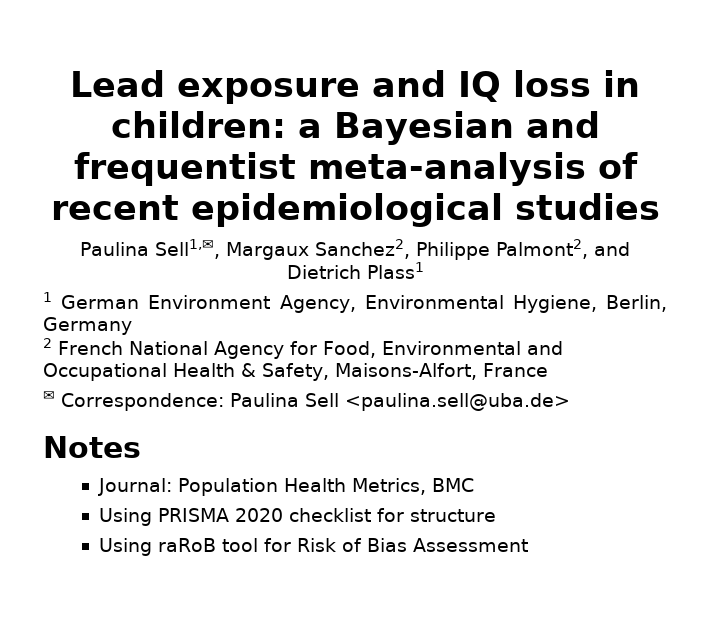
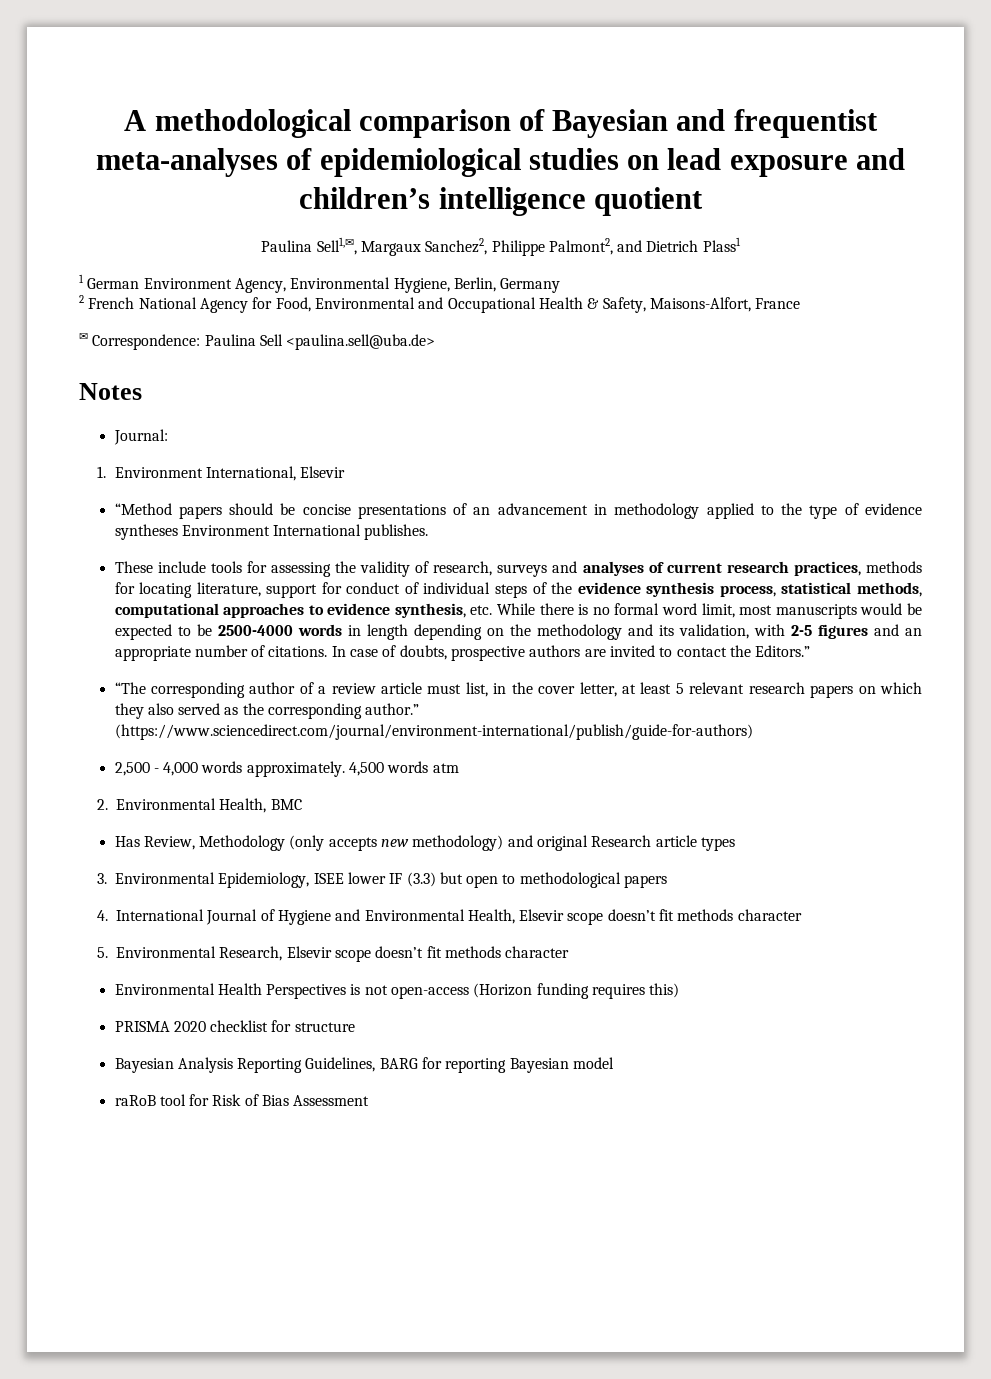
- Lead exposure and IQ loss in children: a Bayesian and frequentist meta-analysis of recent epidemiological studies
+ A methodological comparison of Bayesian and frequentist meta-analyses of epidemiological studies on lead exposure and children’s intelligence quotient
- Journal: Population Health Metrics, BMC
- Using PRISMA 2020 checklist for structure
+ Journal:
+ 1. Environment International, Elsevir
+ “Method papers should be concise presentations of an advancement in methodology applied to the type of evidence syntheses Environment International publishes.
+ These include tools for assessing the validity of research, surveys and analyses of current research practices, methods for locating literature, support for conduct of individual steps of the evidence synthesis process, statistical methods, computational approaches to evidence synthesis, etc. While there is no formal word limit, most manuscripts would be expected to be 2500-4000 words in length depending on the methodology and its validation, with 2-5 figures and an appropriate number of citations. In case of doubts, prospective authors are invited to contact the Editors.”
+ “The corresponding author of a review article must list, in the cover letter, at least 5 relevant research papers on which they also served as the corresponding author.” (https://www.sciencedirect.com/journal/environment-international/publish/guide-for-authors)
+ 2,500 - 4,000 words approximately. 4,500 words atm
+ 2. Environmental Health, BMC
+ Has Review, Methodology (only accepts new methodology) and original Research article types
+ 3. Environmental Epidemiology, ISEE lower IF (3.3) but open to methodological papers
+ 4. International Journal of Hygiene and Environmental Health, Elsevir scope doesn’t fit methods character
+ 5. Environmental Research, Elsevir scope doesn’t fit methods character
+ Environmental Health Perspectives is not open-access (Horizon funding requires this)
+ PRISMA 2020 checklist for structure
- Using raRoB tool for Risk of Bias Assessment
+ Bayesian Analysis Reporting Guidelines, BARG for reporting Bayesian model
+ raRoB tool for Risk of Bias Assessment

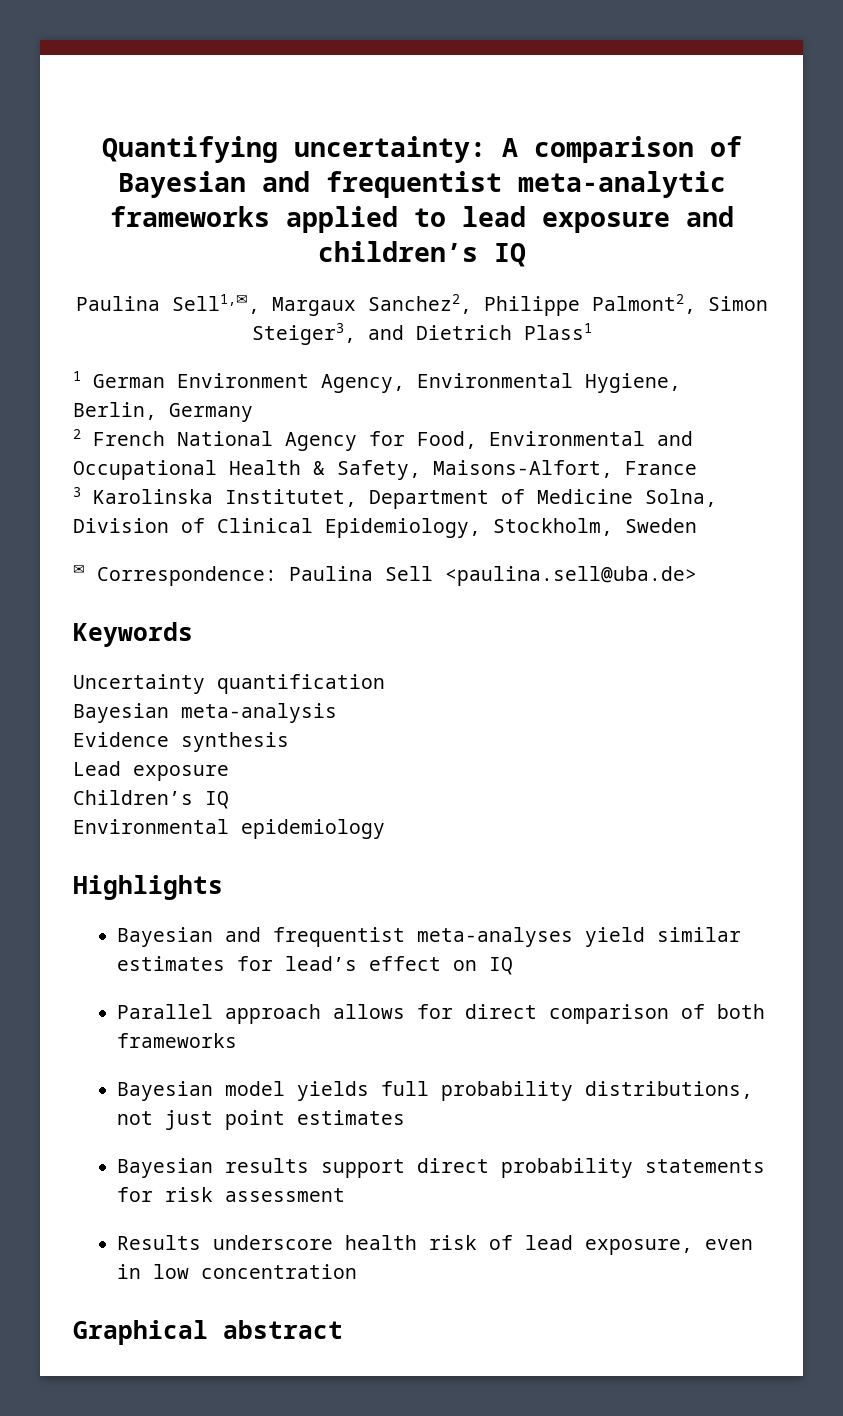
- A methodological comparison of Bayesian and frequentist meta-analyses of epidemiological studies on lead exposure and children’s intelligence quotient
+ Quantifying uncertainty: A comparison of Bayesian and frequentist meta-analytic frameworks applied to lead exposure and children’s IQ
- Paulina Sell1,✉, Margaux Sanchez2, Philippe Palmont2, and Dietrich Plass1
+ Paulina Sell1,✉, Margaux Sanchez2, Philippe Palmont2, Simon Steiger3, and Dietrich Plass1
+ 3 Karolinska Institutet, Department of Medicine Solna, Division of Clinical Epidemiology, Stockholm, Sweden
- Notes
- Journal:
- 1. Environment International, Elsevir
- “Method papers should be concise presentations of an advancement in methodology applied to the type of evidence syntheses Environment International publishes.
- These include tools for assessing the validity of research, surveys and analyses of current research practices, methods for locating literature, support for conduct of individual steps of the evidence synthesis process, statistical methods, computational approaches to evidence synthesis, etc. While there is no formal word limit, most manuscripts would be expected to be 2500-4000 words in length depending on the methodology and its validation, with 2-5 figures and an appropriate number of citations. In case of doubts, prospective authors are invited to contact the Editors.”
- “The corresponding author of a review article must list, in the cover letter, at least 5 relevant research papers on which they also served as the corresponding author.” (https://www.sciencedirect.com/journal/environment-international/publish/guide-for-authors)
- 2,500 - 4,000 words approximately. 4,500 words atm
- 2. Environmental Health, BMC
- Has Review, Methodology (only accepts new methodology) and original Research article types
- 3. Environmental Epidemiology, ISEE lower IF (3.3) but open to methodological papers
- 4. International Journal of Hygiene and Environmental Health, Elsevir scope doesn’t fit methods character
- 5. Environmental Research, Elsevir scope doesn’t fit methods character
- Environmental Health Perspectives is not open-access (Horizon funding requires this)
- PRISMA 2020 checklist for structure
- Bayesian Analysis Reporting Guidelines, BARG for reporting Bayesian model
- raRoB tool for Risk of Bias Assessment
+ Keywords
+ Uncertainty quantification
+ Bayesian meta-analysis
+ Evidence synthesis
+ Lead exposure
+ Children’s IQ
+ Environmental epidemiology
+ Highlights
+ Bayesian and frequentist meta-analyses yield similar estimates for lead’s effect on IQ
+ Parallel approach allows for direct comparison of both frameworks
+ Bayesian model yields full probability distributions, not just point estimates
+ Bayesian results support direct probability statements for risk assessment
+ Results underscore health risk of lead exposure, even in low concentration
+ Graphical abstract

